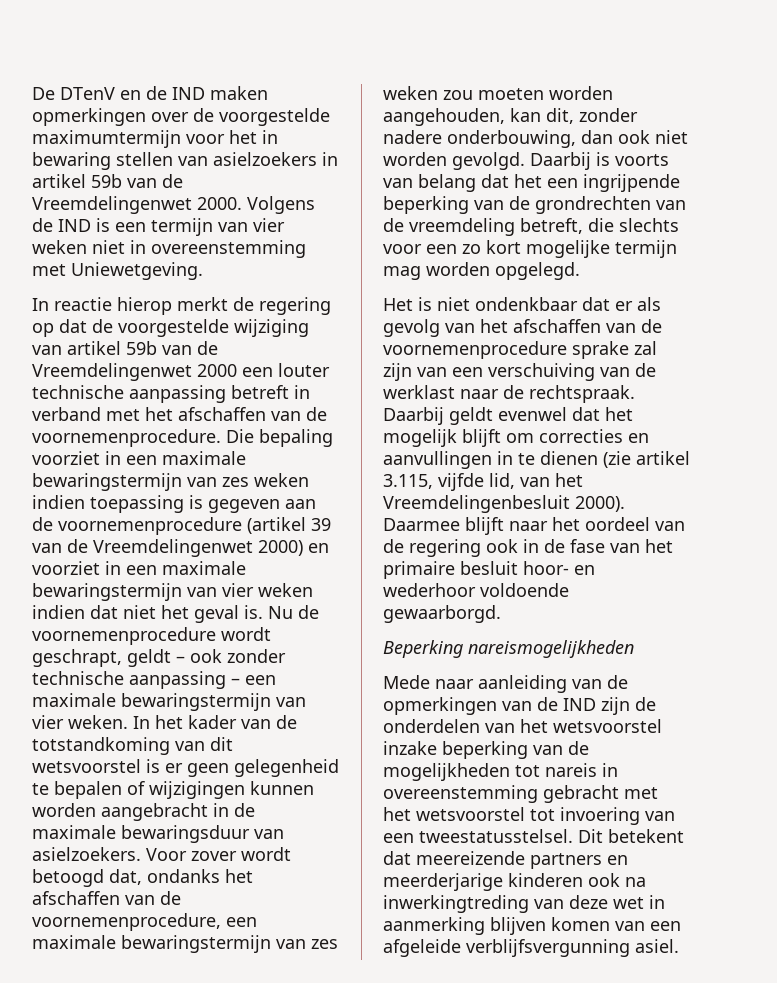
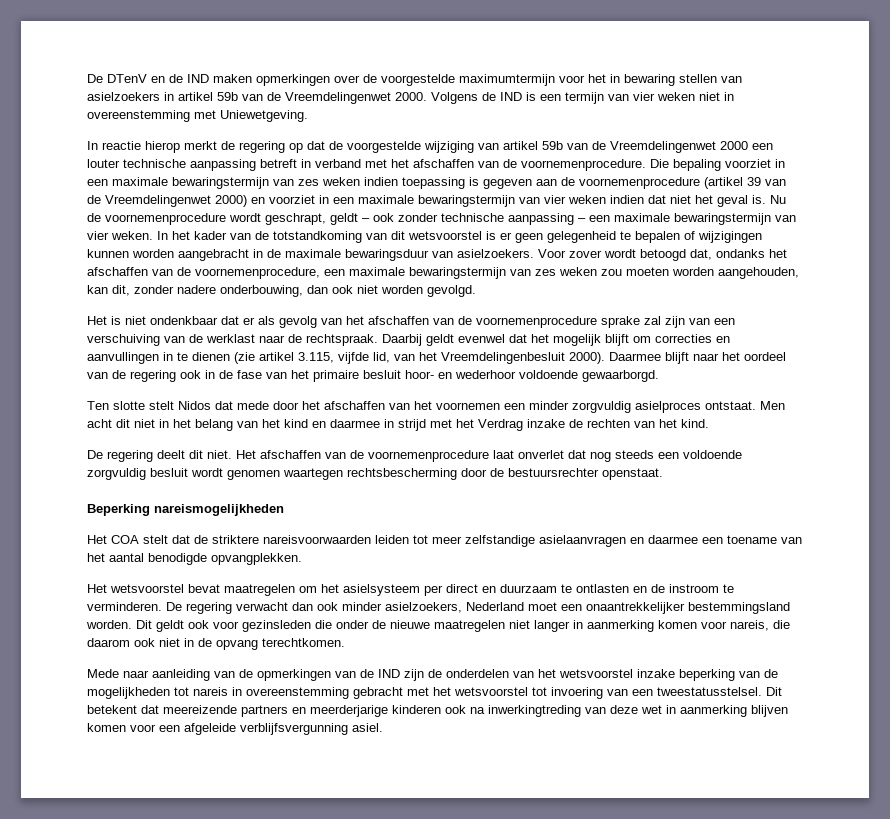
- Daarbij is voorts van belang dat het een ingrijpende beperking van de grondrechten van de vreemdeling betreft, die slechts voor een zo kort mogelijke termijn mag worden opgelegd.
+ Ten slotte stelt Nidos dat mede door het afschaffen van het voornemen een minder zorgvuldig asielproces ontstaat. Men acht dit niet in het belang van het kind en daarmee in strijd met het Verdrag inzake de rechten van het kind.
+ De regering deelt dit niet. Het afschaffen van de voornemenprocedure laat onverlet dat nog steeds een voldoende zorgvuldig besluit wordt genomen waartegen rechtsbescherming door de bestuursrechter openstaat.
  Beperking nareismogelijkheden
+ Het COA stelt dat de striktere nareisvoorwaarden leiden tot meer zelfstandige asielaanvragen en daarmee een toename van het aantal benodigde opvangplekken.
+ Het wetsvoorstel bevat maatregelen om het asielsysteem per direct en duurzaam te ontlasten en de instroom te verminderen. De regering verwacht dan ook minder asielzoekers, Nederland moet een onaantrekkelijker bestemmingsland worden. Dit geldt ook voor gezinsleden die onder de nieuwe maatregelen niet langer in aanmerking komen voor nareis, die daarom ook niet in de opvang terechtkomen.
- Dit betekent dat meereizende partners en meerderjarige kinderen ook na inwerkingtreding van deze wet in aanmerking blijven komen van een afgeleide verblijfsvergunning asiel.
+ Dit betekent dat meereizende partners en meerderjarige kinderen ook na inwerkingtreding van deze wet in aanmerking blijven komen voor een afgeleide verblijfsvergunning asiel.

